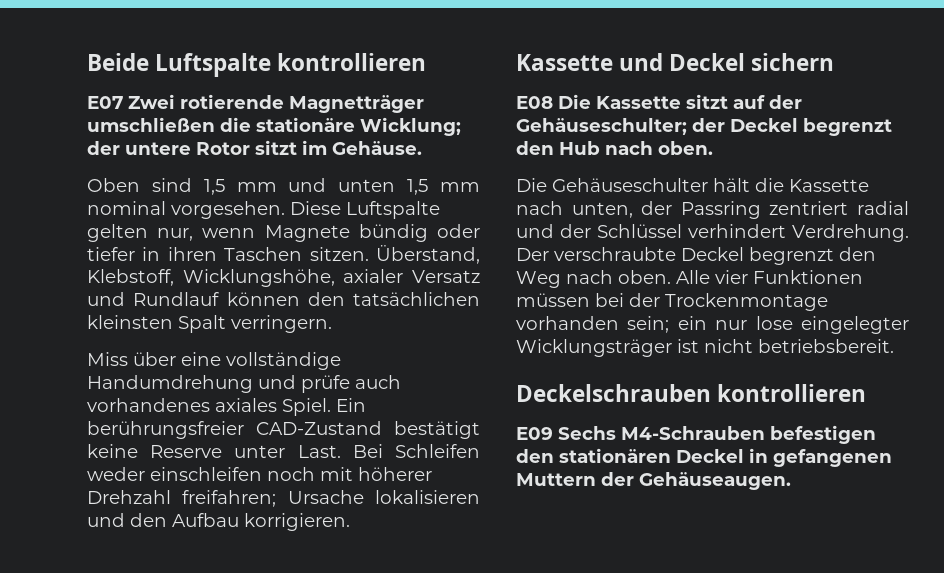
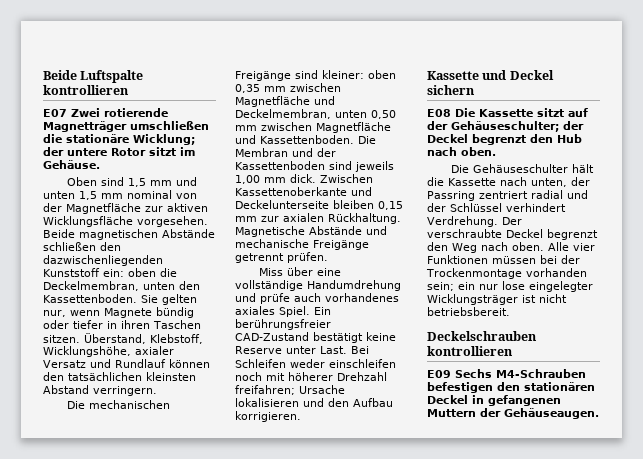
- Oben sind 1,5 mm und unten 1,5 mm nominal vorgesehen. Diese Luftspalte gelten nur, wenn Magnete bündig oder tiefer in ihren Taschen sitzen.
+ Oben sind 1,5 mm und unten 1,5 mm nominal von der Magnetfläche zur aktiven Wicklungsfläche vorgesehen. Beide magnetischen Abstände schließen den dazwischenliegenden Kunststoff ein: oben die Deckelmembran, unten den Kassettenboden. Sie gelten nur, wenn Magnete bündig oder tiefer in ihren Taschen sitzen.
- Überstand, Klebstoff, Wicklungshöhe, axialer Versatz und Rundlauf können den tatsächlichen kleinsten Spalt verringern.
+ Überstand, Klebstoff, Wicklungshöhe, axialer Versatz und Rundlauf können den tatsächlichen kleinsten Abstand verringern.
+ Die mechanischen Freigänge sind kleiner: oben 0,35 mm zwischen Magnetfläche und Deckelmembran, unten 0,50 mm zwischen Magnetfläche und Kassettenboden. Die Membran und der Kassettenboden sind jeweils 1,00 mm dick. Zwischen Kassettenoberkante und Deckelunterseite bleiben 0,15 mm zur axialen Rückhaltung. Magnetische Abstände und mechanische Freigänge getrennt prüfen.

